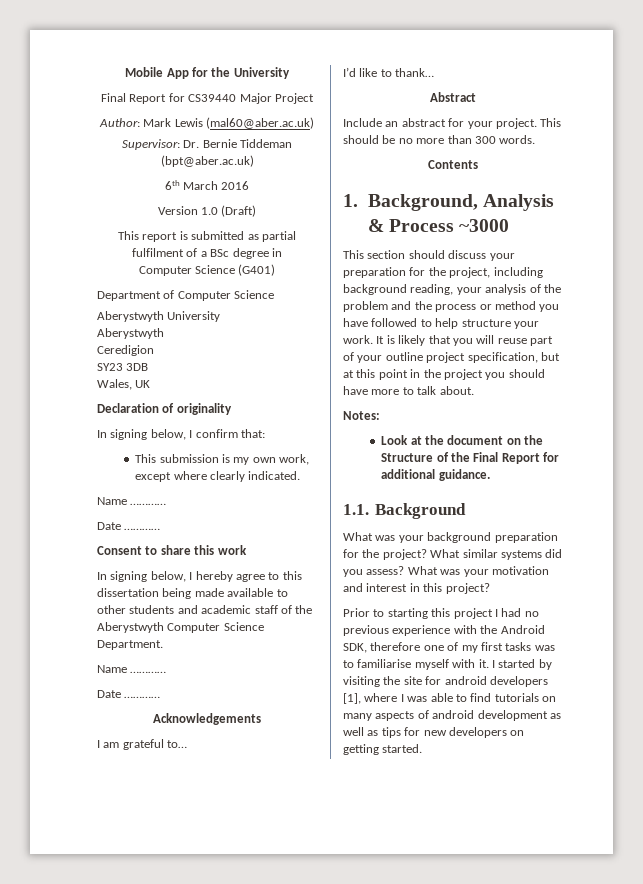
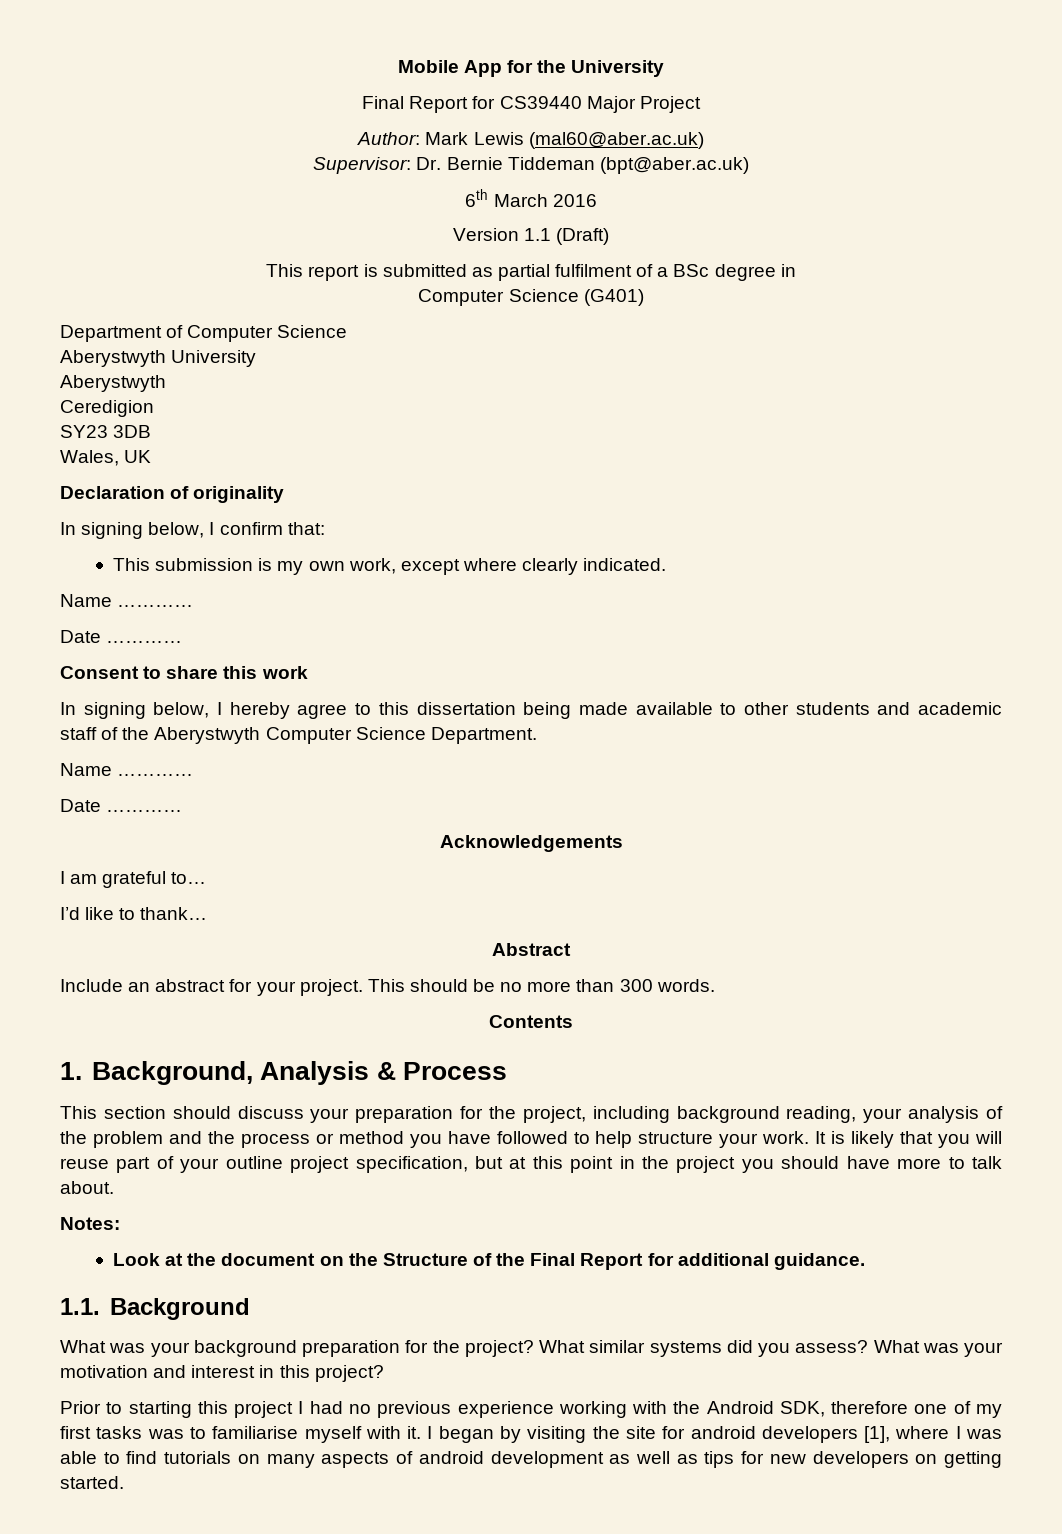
- Version 1.0 (Draft)
+ Version 1.1 (Draft)
- 1. Background, Analysis & Process ~3000
+ 1. Background, Analysis & Process
- Prior to starting this project I had no previous experience with the Android SDK, therefore one of my first tasks was to familiarise myself with it.
+ Prior to starting this project I had no previous experience working with the Android SDK, therefore one of my first tasks was to familiarise myself with it.
- I started by visiting the site for android developers [1], where I was able to find tutorials on many aspects of android development as well as tips for new developers on getting started.
+ I began by visiting the site for android developers [1], where I was able to find tutorials on many aspects of android development as well as tips for new developers on getting started.

